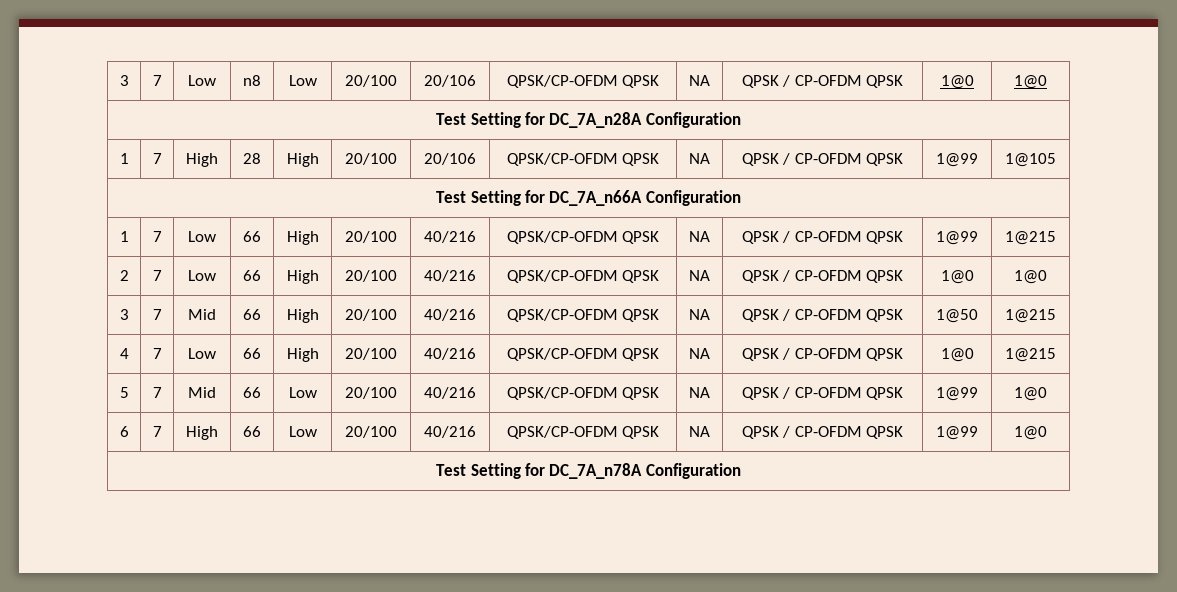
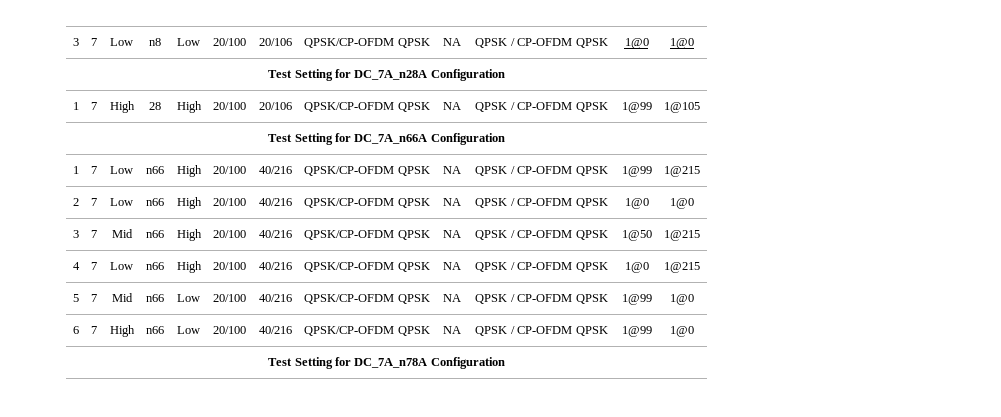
- 1 | 7 | Low | 66 | High | 20/100 | 40/216 | QPSK/CP-OFDM QPSK | NA | QPSK / CP-OFDM QPSK | 1@99 | 1@215
+ 1 | 7 | Low | n66 | High | 20/100 | 40/216 | QPSK/CP-OFDM QPSK | NA | QPSK / CP-OFDM QPSK | 1@99 | 1@215
- 2 | 7 | Low | 66 | High | 20/100 | 40/216 | QPSK/CP-OFDM QPSK | NA | QPSK / CP-OFDM QPSK | 1@0 | 1@0
+ 2 | 7 | Low | n66 | High | 20/100 | 40/216 | QPSK/CP-OFDM QPSK | NA | QPSK / CP-OFDM QPSK | 1@0 | 1@0
- 3 | 7 | Mid | 66 | High | 20/100 | 40/216 | QPSK/CP-OFDM QPSK | NA | QPSK / CP-OFDM QPSK | 1@50 | 1@215
+ 3 | 7 | Mid | n66 | High | 20/100 | 40/216 | QPSK/CP-OFDM QPSK | NA | QPSK / CP-OFDM QPSK | 1@50 | 1@215
- 4 | 7 | Low | 66 | High | 20/100 | 40/216 | QPSK/CP-OFDM QPSK | NA | QPSK / CP-OFDM QPSK | 1@0 | 1@215
+ 4 | 7 | Low | n66 | High | 20/100 | 40/216 | QPSK/CP-OFDM QPSK | NA | QPSK / CP-OFDM QPSK | 1@0 | 1@215
- 5 | 7 | Mid | 66 | Low | 20/100 | 40/216 | QPSK/CP-OFDM QPSK | NA | QPSK / CP-OFDM QPSK | 1@99 | 1@0
+ 5 | 7 | Mid | n66 | Low | 20/100 | 40/216 | QPSK/CP-OFDM QPSK | NA | QPSK / CP-OFDM QPSK | 1@99 | 1@0
- 6 | 7 | High | 66 | Low | 20/100 | 40/216 | QPSK/CP-OFDM QPSK | NA | QPSK / CP-OFDM QPSK | 1@99 | 1@0
+ 6 | 7 | High | n66 | Low | 20/100 | 40/216 | QPSK/CP-OFDM QPSK | NA | QPSK / CP-OFDM QPSK | 1@99 | 1@0

